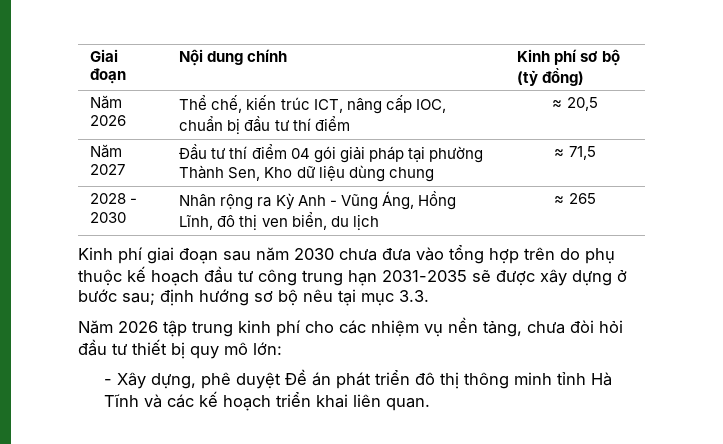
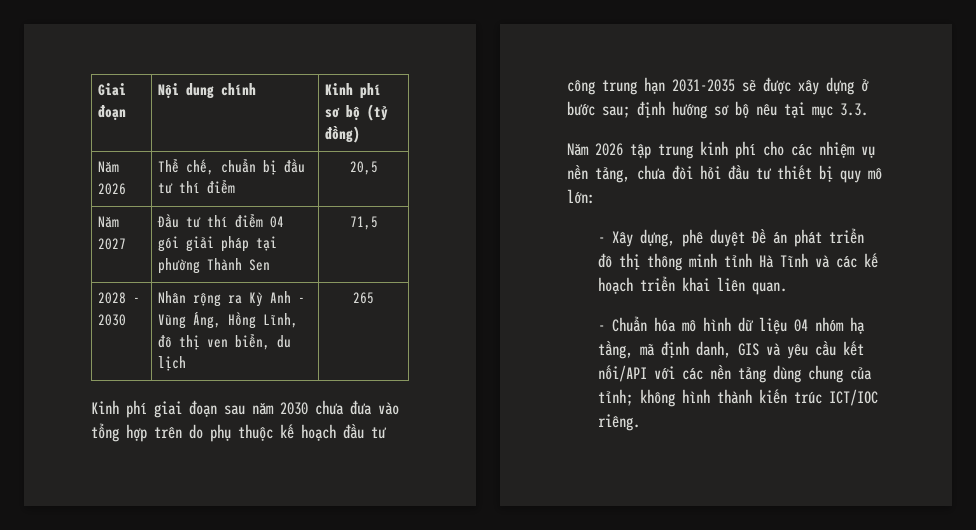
- Năm 2026 | Thể chế, kiến trúc ICT, nâng cấp IOC, chuẩn bị đầu tư thí điểm | ≈ 20,5
+ Năm 2026 | Thể chế, chuẩn bị đầu tư thí điểm | 20,5
- Năm 2027 | Đầu tư thí điểm 04 gói giải pháp tại phường Thành Sen, Kho dữ liệu dùng chung | ≈ 71,5
+ Năm 2027 | Đầu tư thí điểm 04 gói giải pháp tại phường Thành Sen | 71,5
- 2028 - 2030 | Nhân rộng ra Kỳ Anh - Vũng Áng, Hồng Lĩnh, đô thị ven biển, du lịch | ≈ 265
+ 2028 - 2030 | Nhân rộng ra Kỳ Anh - Vũng Áng, Hồng Lĩnh, đô thị ven biển, du lịch | 265
+ - Chuẩn hóa mô hình dữ liệu 04 nhóm hạ tầng, mã định danh, GIS và yêu cầu kết nối/API với các nền tảng dùng chung của tỉnh; không hình thành kiến trúc ICT/IOC riêng.

